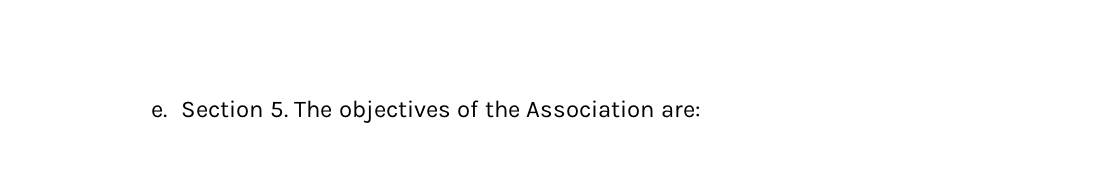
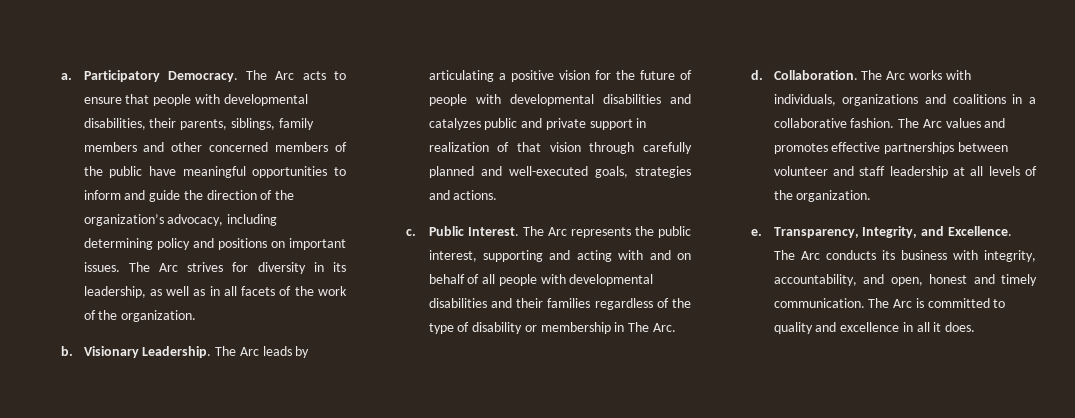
- e. Section 5. The objectives of the Association are:
+ a. Participatory Democracy. The Arc acts to ensure that people with developmental disabilities, their parents, siblings, family members and other concerned members of the public have meaningful opportunities to inform and guide the direction of the organization’s advocacy, including determining policy and positions on important issues. The Arc strives for diversity in its leadership, as well as in all facets of the work of the organization.
+ b. Visionary Leadership. The Arc leads by articulating a positive vision for the future of people with developmental disabilities and catalyzes public and private support in realization of that vision through carefully planned and well-executed goals, strategies and actions.
+ c. Public Interest. The Arc represents the public interest, supporting and acting with and on behalf of all people with developmental disabilities and their families regardless of the type of disability or membership in The Arc.
+ d. Collaboration. The Arc works with individuals, organizations and coalitions in a collaborative fashion. The Arc values and promotes effective partnerships between volunteer and staff leadership at all levels of the organization.
+ e. Transparency, Integrity, and Excellence. The Arc conducts its business with integrity, accountability, and open, honest and timely communication. The Arc is committed to quality and excellence in all it does.

